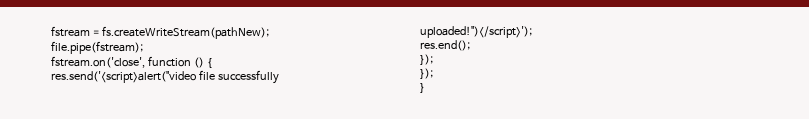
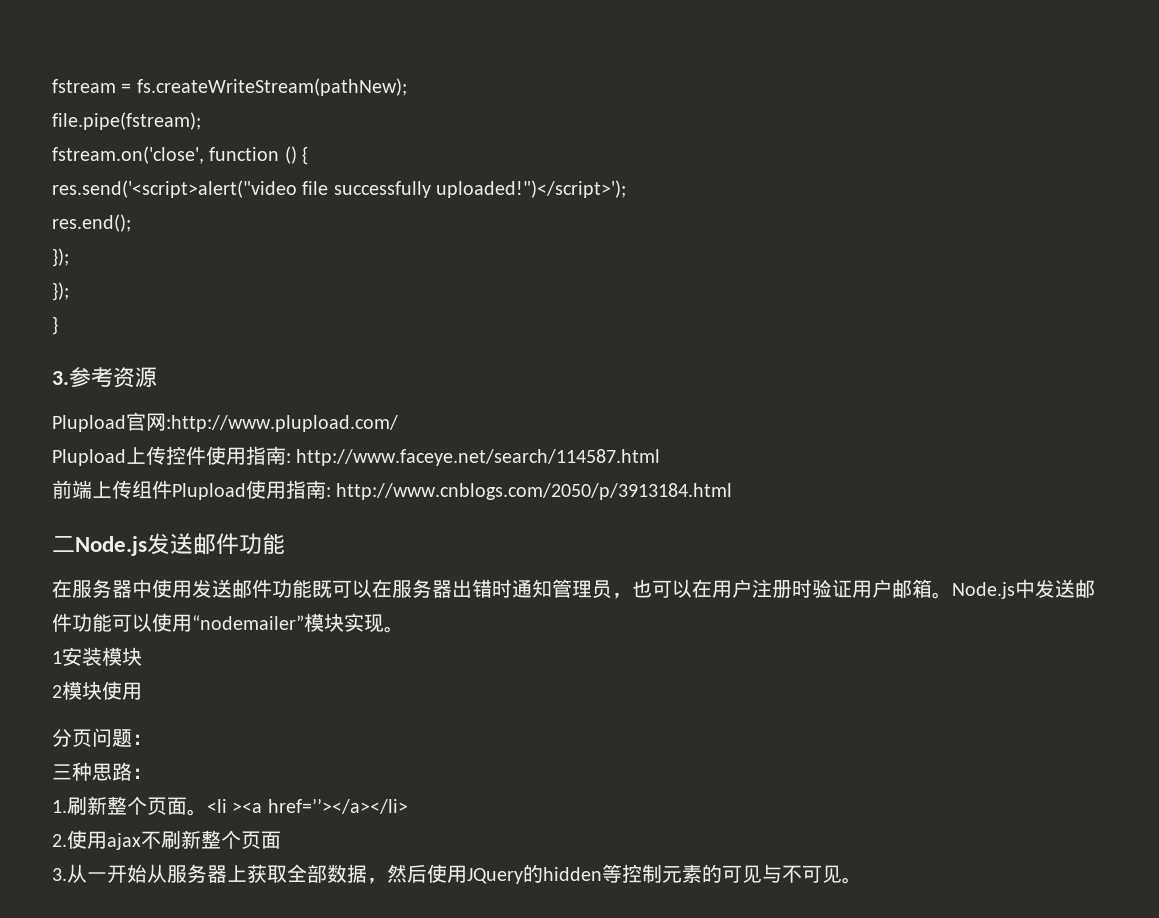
+ 3.参考资源
+ Plupload官网:http://www.plupload.com/
+ Plupload上传控件使用指南: http://www.faceye.net/search/114587.html
+ 前端上传组件Plupload使用指南: http://www.cnblogs.com/2050/p/3913184.html
+ 二Node.js发送邮件功能
+ 在服务器中使用发送邮件功能既可以在服务器出错时通知管理员，也可以在用户注册时验证用户邮箱。Node.js中发送邮件功能可以使用“nodemailer”模块实现。
+ 1安装模块
+ 2模块使用
+ 分页问题：
+ 三种思路：
+ 1.刷新整个页面。<li ><a href=’’></a></li>
+ 2.使用ajax不刷新整个页面
+ 3.从一开始从服务器上获取全部数据，然后使用JQuery的hidden等控制元素的可见与不可见。

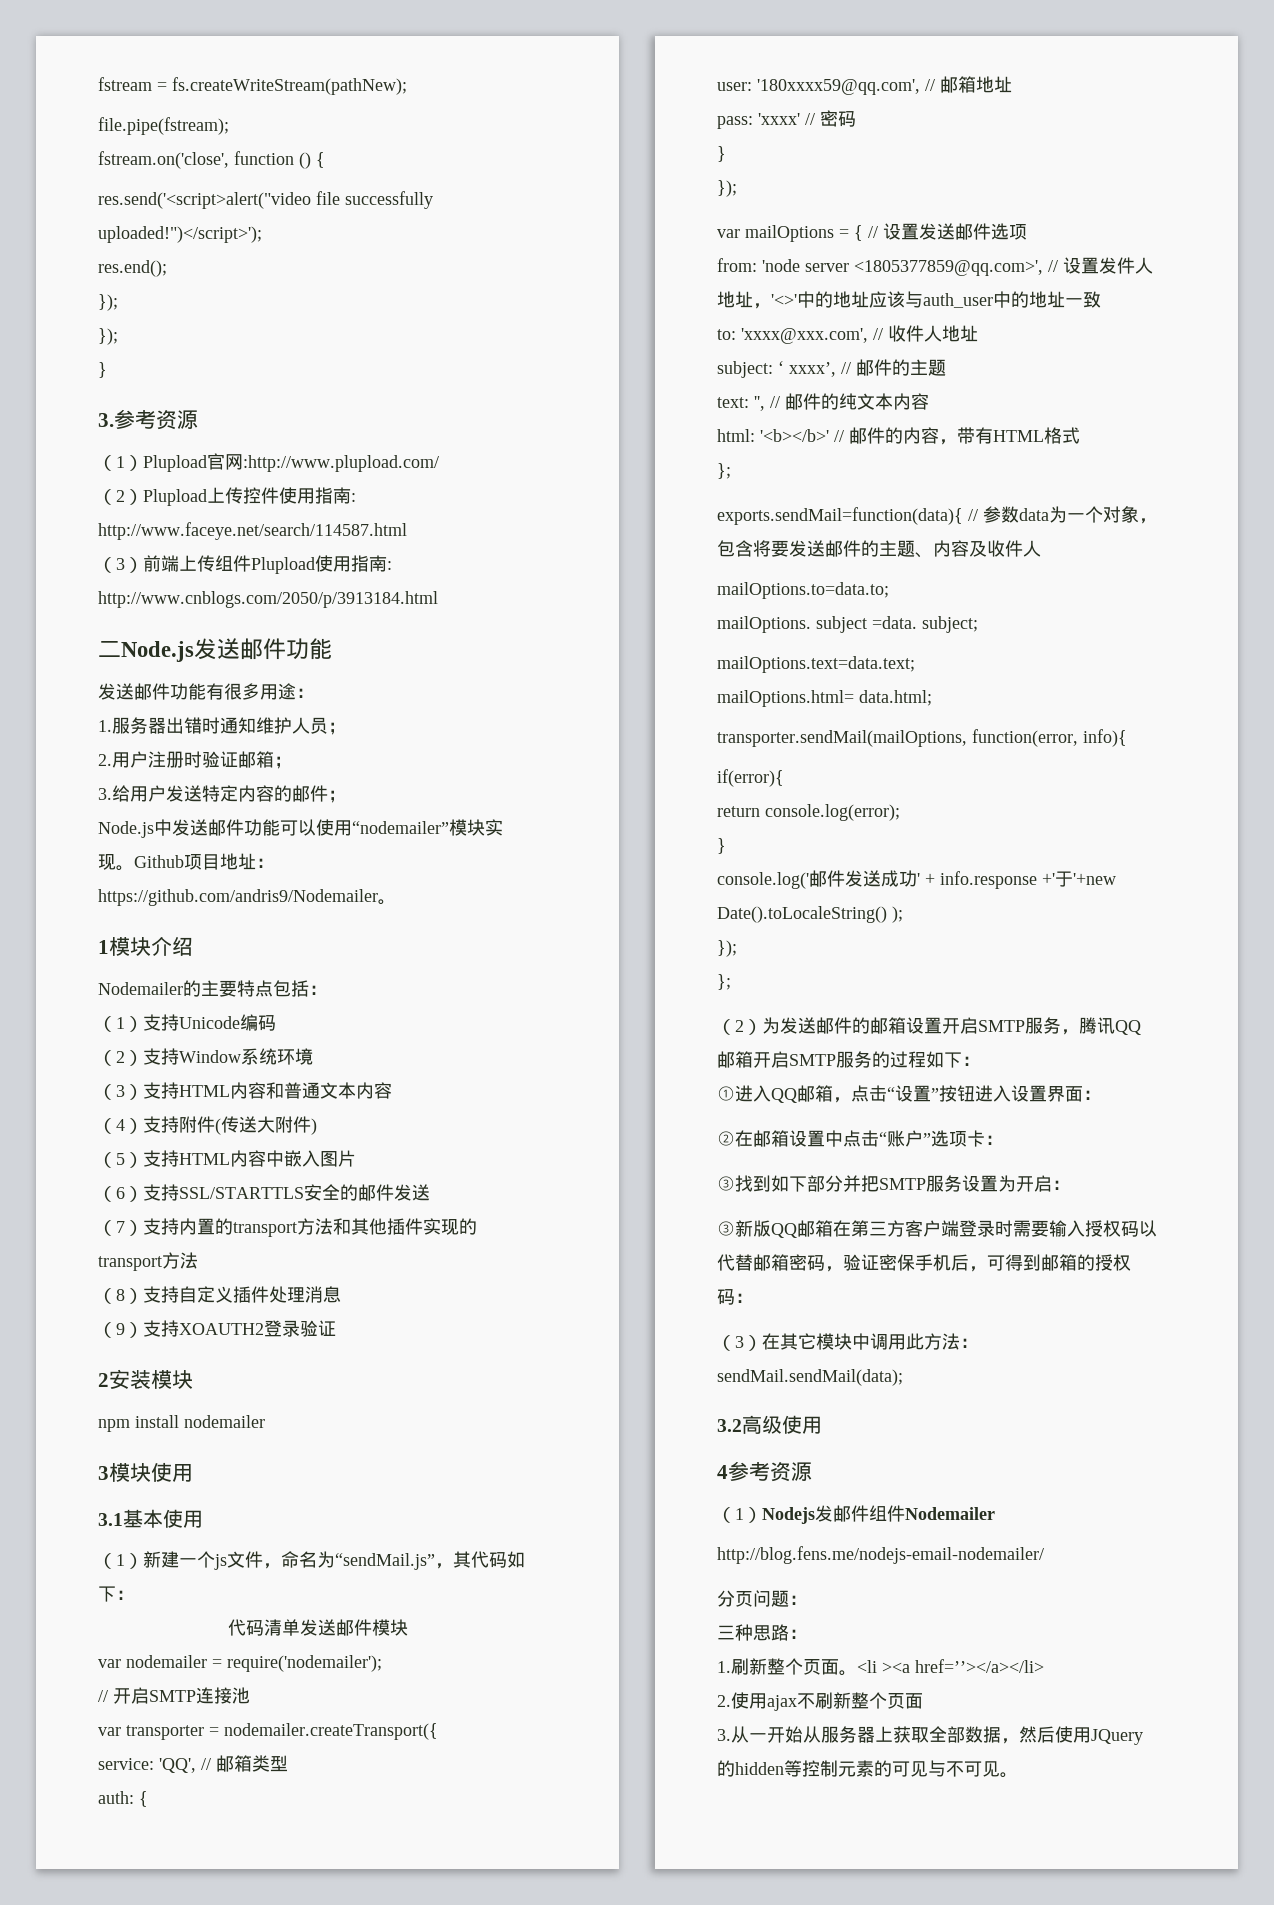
- Plupload官网:http://www.plupload.com/
+ （1）Plupload官网:http://www.plupload.com/
- Plupload上传控件使用指南: http://www.faceye.net/search/114587.html
+ （2）Plupload上传控件使用指南: http://www.faceye.net/search/114587.html
- 前端上传组件Plupload使用指南: http://www.cnblogs.com/2050/p/3913184.html
+ （3）前端上传组件Plupload使用指南: http://www.cnblogs.com/2050/p/3913184.html
- 在服务器中使用发送邮件功能既可以在服务器出错时通知管理员，也可以在用户注册时验证用户邮箱。Node.js中发送邮件功能可以使用“nodemailer”模块实现。
- 1安装模块
- 2模块使用
+ 发送邮件功能有很多用途：
+ 1.服务器出错时通知维护人员；
+ 2.用户注册时验证邮箱；
+ 3.给用户发送特定内容的邮件；
+ Node.js中发送邮件功能可以使用“nodemailer”模块实现。Github项目地址：https://github.com/andris9/Nodemailer。
+ 1模块介绍
+ Nodemailer的主要特点包括：
+ （1）支持Unicode编码
+ （2）支持Window系统环境
+ （3）支持HTML内容和普通文本内容
+ （4）支持附件(传送大附件)
+ （5）支持HTML内容中嵌入图片
+ （6）支持SSL/STARTTLS安全的邮件发送
+ （7）支持内置的transport方法和其他插件实现的transport方法
+ （8）支持自定义插件处理消息
+ （9）支持XOAUTH2登录验证
+ 2安装模块
+ npm install nodemailer
+ 3模块使用
+ 3.1基本使用
+ （1）新建一个js文件，命名为“sendMail.js”，其代码如下：
+ 代码清单发送邮件模块
+ var nodemailer = require('nodemailer');
+ // 开启SMTP连接池
+ var transporter = nodemailer.createTransport({
+ service: 'QQ', // 邮箱类型
+ auth: {
+ user: '180xxxx59@qq.com', // 邮箱地址
+ pass: 'xxxx' // 密码
+ }
+ });
+ var mailOptions = { // 设置发送邮件选项
+ from: 'node server <1805377859@qq.com>', // 设置发件人地址，'<>'中的地址应该与auth_user中的地址一致
+ to: 'xxxx@xxx.com', // 收件人地址
+ subject: ‘ xxxx’, // 邮件的主题
+ text: '', // 邮件的纯文本内容
+ html: '<b></b>' // 邮件的内容，带有HTML格式
+ };
+ exports.sendMail=function(data){ // 参数data为一个对象，包含将要发送邮件的主题、内容及收件人
+ mailOptions.to=data.to;
+ mailOptions. subject =data. subject;
+ mailOptions.text=data.text;
+ mailOptions.html= data.html;
+ transporter.sendMail(mailOptions, function(error, info){
+ if(error){
+ return console.log(error);
+ }
+ console.log('邮件发送成功' + info.response +'于'+new Date().toLocaleString() );
+ });
+ };
+ （2）为发送邮件的邮箱设置开启SMTP服务，腾讯QQ邮箱开启SMTP服务的过程如下：
+ ①进入QQ邮箱，点击“设置”按钮进入设置界面：
+ ②在邮箱设置中点击“账户”选项卡：
+ ③找到如下部分并把SMTP服务设置为开启：
+ ③新版QQ邮箱在第三方客户端登录时需要输入授权码以代替邮箱密码，验证密保手机后，可得到邮箱的授权码：
+ （3）在其它模块中调用此方法：sendMail.sendMail(data);
+ 3.2高级使用
+ 4参考资源
+ （1）Nodejs发邮件组件Nodemailer
+ http://blog.fens.me/nodejs-email-nodemailer/

